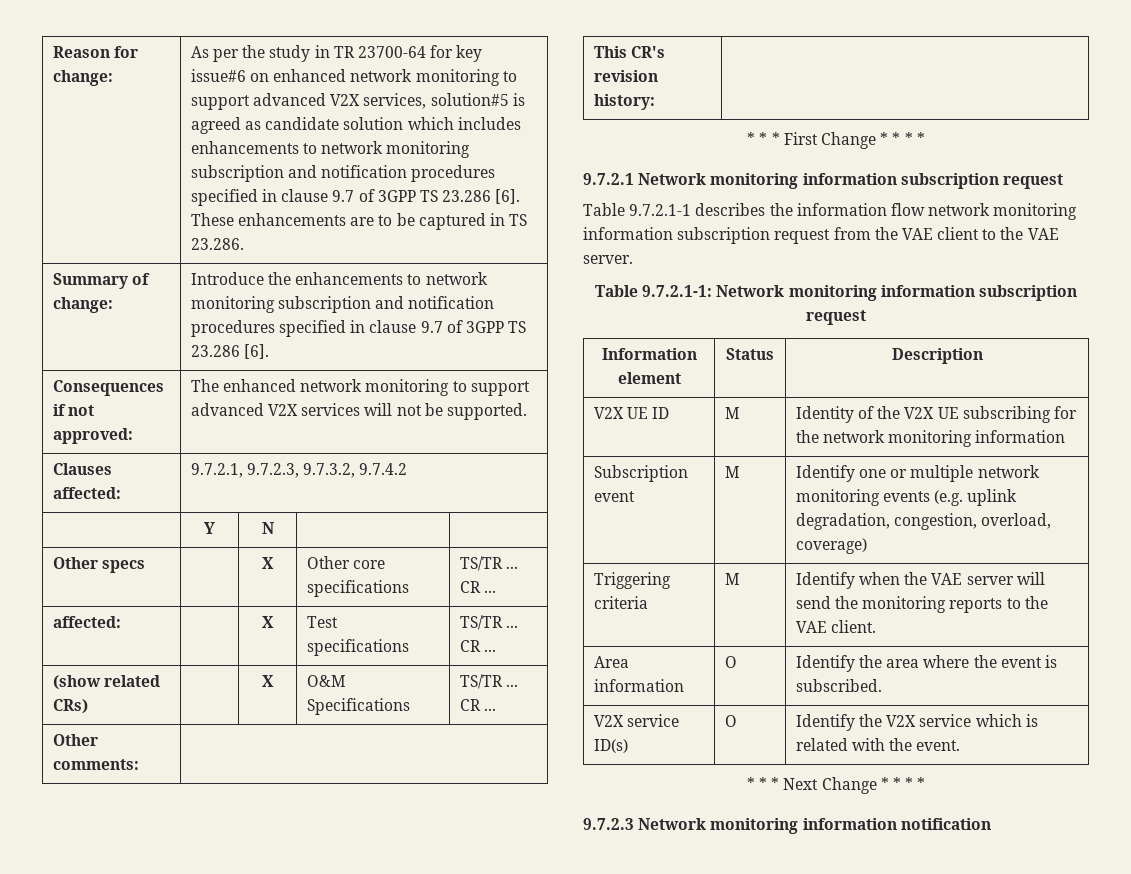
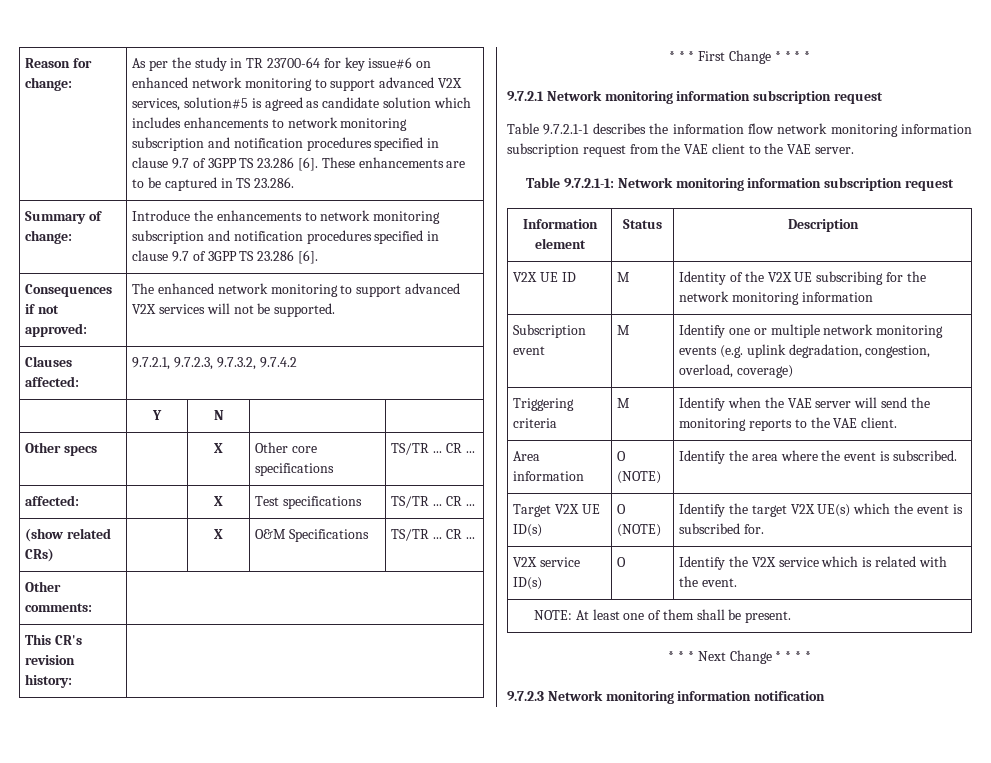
- Area information | O | Identify the area where the event is subscribed.
+ Area information | O (NOTE) | Identify the area where the event is subscribed.
+ Target V2X UE ID(s) | O (NOTE) | Identify the target V2X UE(s) which the event is subscribed for.
+ NOTE: At least one of them shall be present.

